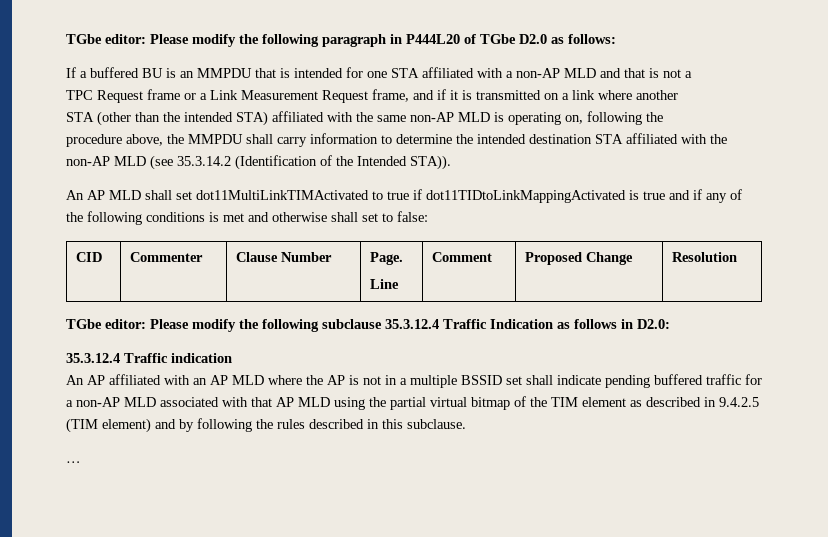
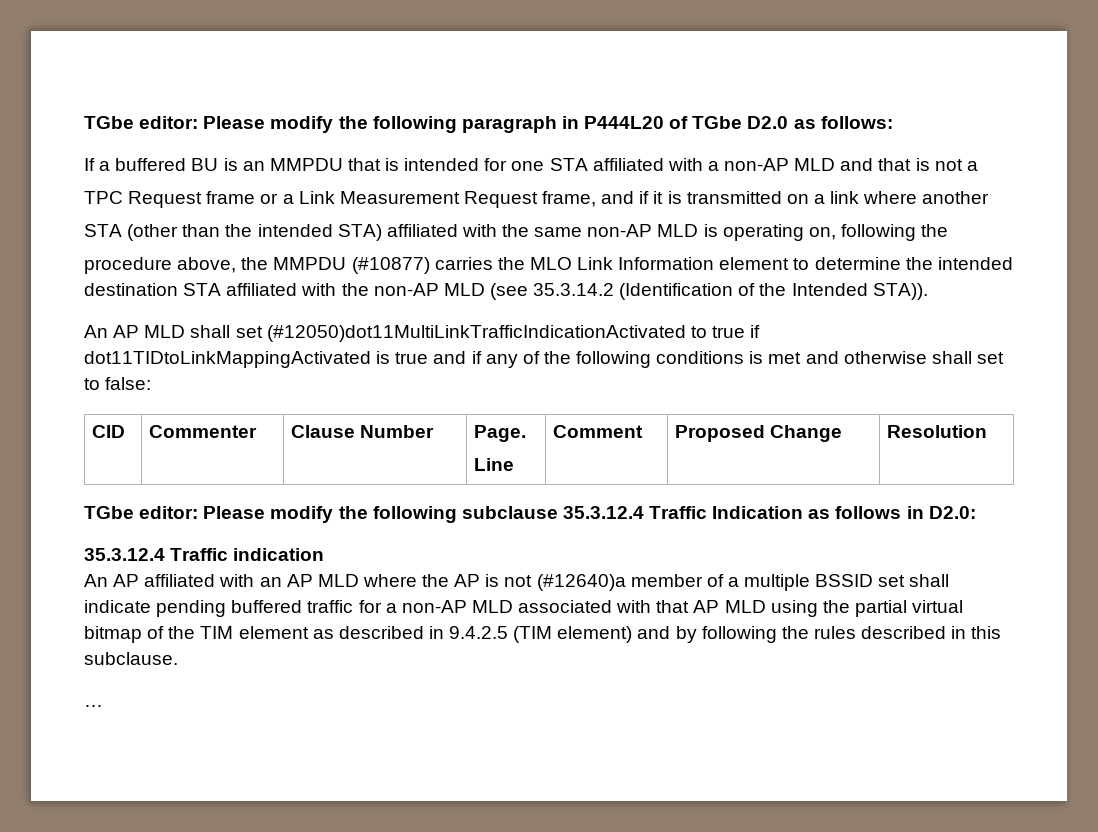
- procedure above, the MMPDU shall carry information to determine the intended destination STA affiliated with the non-AP MLD (see 35.3.14.2 (Identification of the Intended STA)).
+ procedure above, the MMPDU (#10877) carries the MLO Link Information element to determine the intended destination STA affiliated with the non-AP MLD (see 35.3.14.2 (Identification of the Intended STA)).
- An AP MLD shall set dot11MultiLinkTIMActivated to true if dot11TIDtoLinkMappingActivated is true and if any of the following conditions is met and otherwise shall set to false:
+ An AP MLD shall set (#12050)dot11MultiLinkTrafficIndicationActivated to true if dot11TIDtoLinkMappingActivated is true and if any of the following conditions is met and otherwise shall set to false:
- An AP affiliated with an AP MLD where the AP is not in a multiple BSSID set shall indicate pending buffered traffic for a non-AP MLD associated with that AP MLD using the partial virtual bitmap of the TIM element as described in 9.4.2.5 (TIM element) and by following the rules described in this subclause.
+ An AP affiliated with an AP MLD where the AP is not (#12640)a member of a multiple BSSID set shall indicate pending buffered traffic for a non-AP MLD associated with that AP MLD using the partial virtual bitmap of the TIM element as described in 9.4.2.5 (TIM element) and by following the rules described in this subclause.

